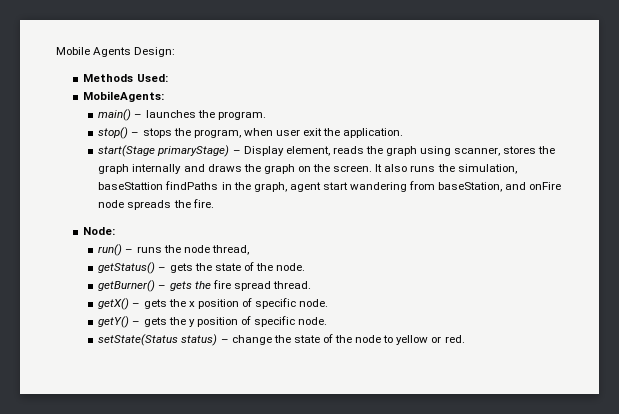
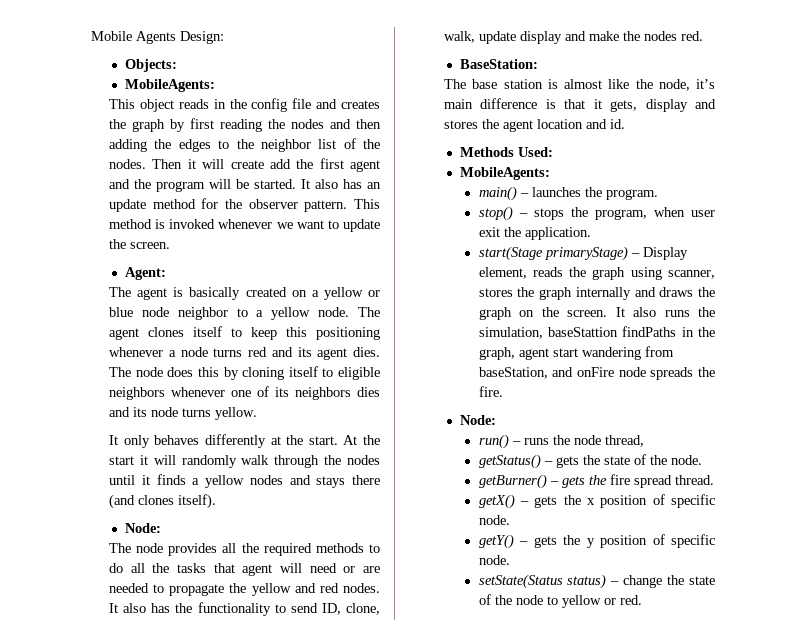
+ Objects:
+ MobileAgents:
+ This object reads in the config file and creates the graph by first reading the nodes and then adding the edges to the neighbor list of the nodes. Then it will create add the first agent and the program will be started. It also has an update method for the observer pattern. This method is invoked whenever we want to update the screen.
+ Agent:
+ The agent is basically created on a yellow or blue node neighbor to a yellow node. The agent clones itself to keep this positioning whenever a node turns red and its agent dies. The node does this by cloning itself to eligible neighbors whenever one of its neighbors dies and its node turns yellow.
+ It only behaves differently at the start. At the start it will randomly walk through the nodes until it finds a yellow nodes and stays there (and clones itself).
+ Node:
+ The node provides all the required methods to do all the tasks that agent will need or are needed to propagate the yellow and red nodes. It also has the functionality to send ID, clone, walk, update display and make the nodes red.
+ BaseStation:
+ The base station is almost like the node, it’s main difference is that it gets, display and stores the agent location and id.

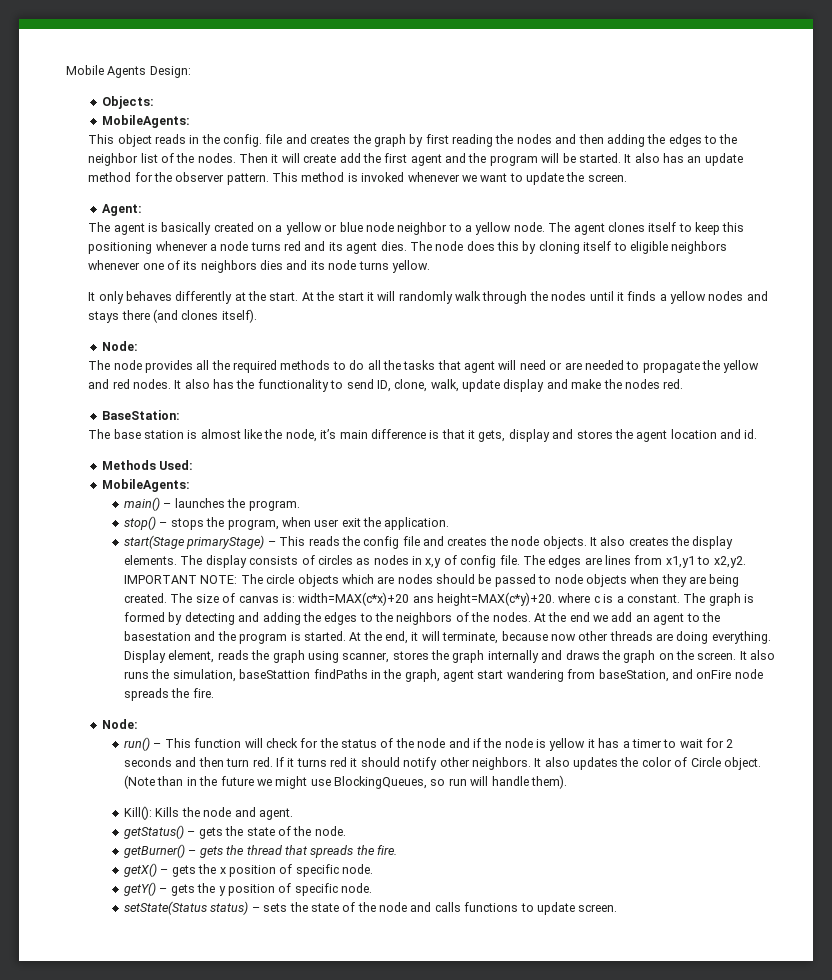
- This object reads in the config file and creates the graph by first reading the nodes and then adding the edges to the neighbor list of the nodes.
+ This object reads in the config. file and creates the graph by first reading the nodes and then adding the edges to the neighbor list of the nodes.
- start(Stage primaryStage) – Display element, reads the graph using scanner, stores the graph internally and draws the graph on the screen.
+ start(Stage primaryStage) – This reads the config file and creates the node objects. It also creates the display elements. The display consists of circles as nodes in x,y of config file. The edges are lines from x1,y1 to x2,y2. IMPORTANT NOTE: The circle objects which are nodes should be passed to node objects when they are being created. The size of canvas is: width=MAX(c*x)+20 ans height=MAX(c*y)+20. where c is a constant. The graph is formed by detecting and adding the edges to the neighbors of the nodes. At the end we add an agent to the basestation and the program is started. At the end, it will terminate, because now other threads are doing everything. Display element, reads the graph using scanner, stores the graph internally and draws the graph on the screen.
- run() – runs the node thread,
+ run() – This function will check for the status of the node and if the node is yellow it has a timer to wait for 2 seconds and then turn red. If it turns red it should notify other neighbors. It also updates the color of Circle object. (Note than in the future we might use BlockingQueues, so run will handle them).
+ Kill(): Kills the node and agent.
- getBurner() – gets the fire spread thread.
+ getBurner() – gets the thread that spreads the fire.
- setState(Status status) – change the state of the node to yellow or red.
+ setState(Status status) – sets the state of the node and calls functions to update screen.

